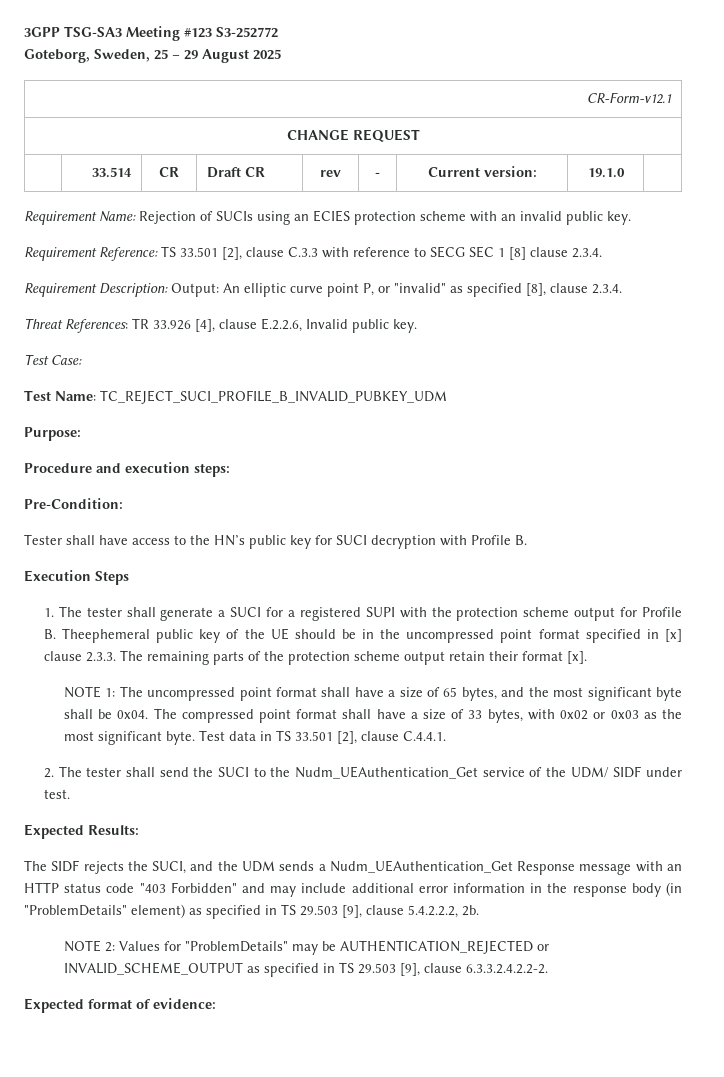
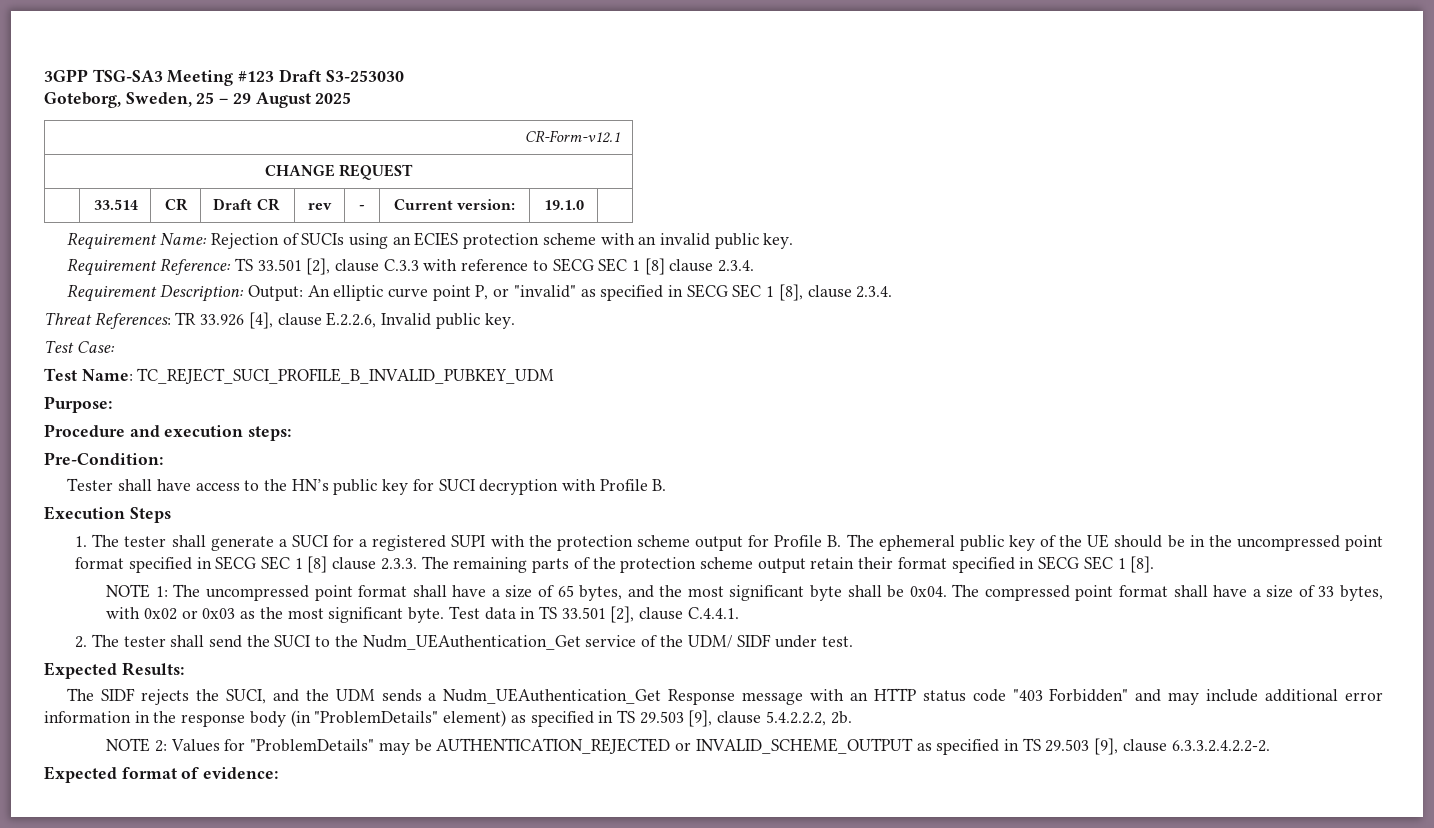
- 3GPP TSG-SA3 Meeting #123 S3-252772
+ 3GPP TSG-SA3 Meeting #123 Draft S3-253030
- Requirement Description: Output: An elliptic curve point P, or "invalid" as specified [8], clause 2.3.4.
+ Requirement Description: Output: An elliptic curve point P, or "invalid" as specified in SECG SEC 1 [8], clause 2.3.4.
- 1. The tester shall generate a SUCI for a registered SUPI with the protection scheme output for Profile B. Theephemeral public key of the UE should be in the uncompressed point format specified in [x] clause 2.3.3. The remaining parts of the protection scheme output retain their format [x].
+ 1. The tester shall generate a SUCI for a registered SUPI with the protection scheme output for Profile B. The ephemeral public key of the UE should be in the uncompressed point format specified in SECG SEC 1 [8] clause 2.3.3. The remaining parts of the protection scheme output retain their format specified in SECG SEC 1 [8].

